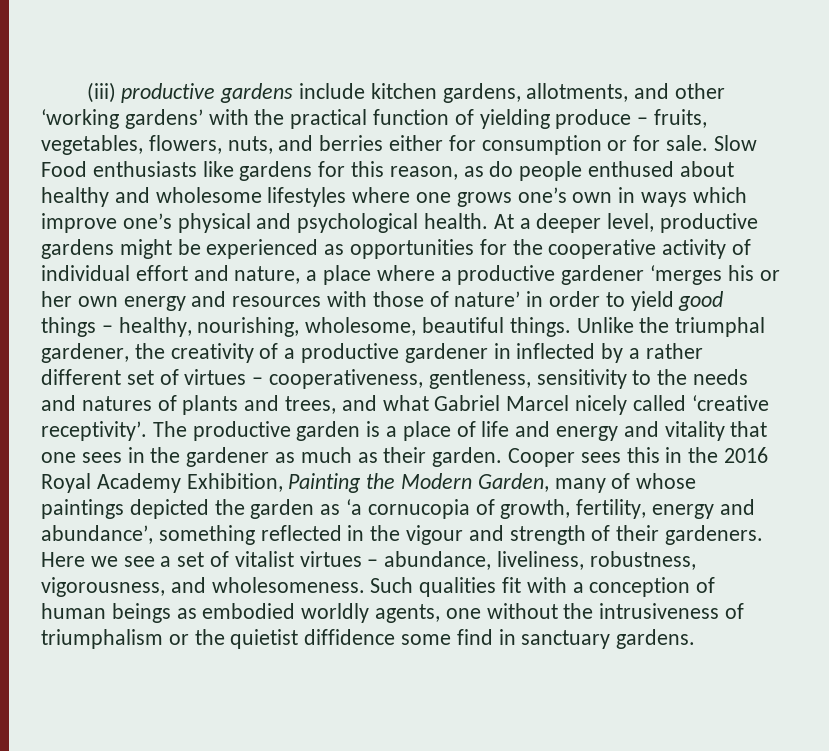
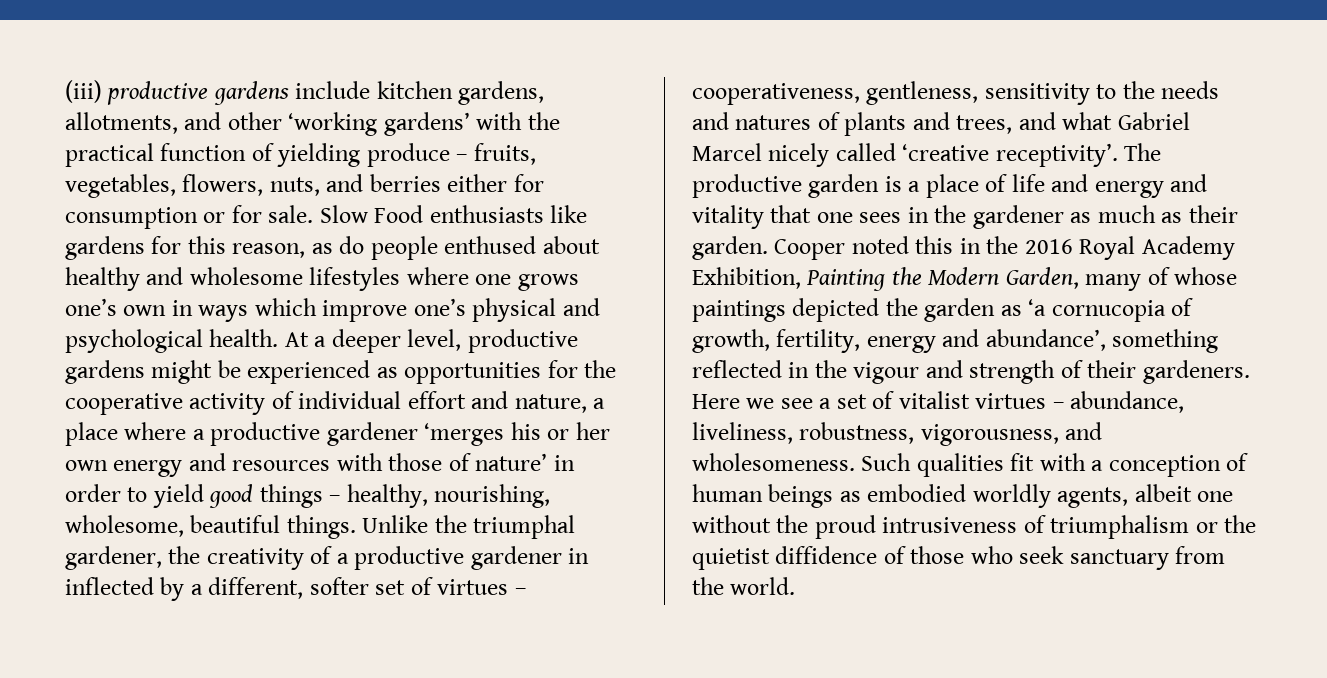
- Unlike the triumphal gardener, the creativity of a productive gardener in inflected by a rather different set of virtues – cooperativeness, gentleness, sensitivity to the needs and natures of plants and trees, and what Gabriel Marcel nicely called ‘creative receptivity’.
+ Unlike the triumphal gardener, the creativity of a productive gardener in inflected by a different, softer set of virtues – cooperativeness, gentleness, sensitivity to the needs and natures of plants and trees, and what Gabriel Marcel nicely called ‘creative receptivity’.
- Cooper sees this in the 2016 Royal Academy Exhibition, Painting the Modern Garden, many of whose paintings depicted the garden as ‘a cornucopia of growth, fertility, energy and abundance’, something reflected in the vigour and strength of their gardeners.
+ Cooper noted this in the 2016 Royal Academy Exhibition, Painting the Modern Garden, many of whose paintings depicted the garden as ‘a cornucopia of growth, fertility, energy and abundance’, something reflected in the vigour and strength of their gardeners.
- Such qualities fit with a conception of human beings as embodied worldly agents, one without the intrusiveness of triumphalism or the quietist diffidence some find in sanctuary gardens.
+ Such qualities fit with a conception of human beings as embodied worldly agents, albeit one without the proud intrusiveness of triumphalism or the quietist diffidence of those who seek sanctuary from the world.

